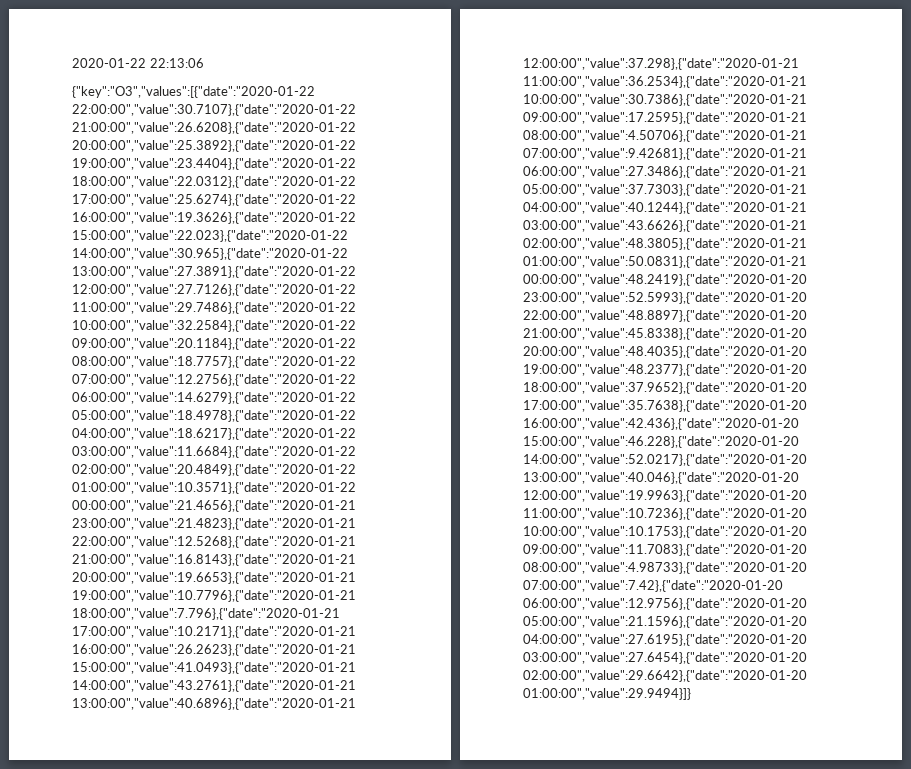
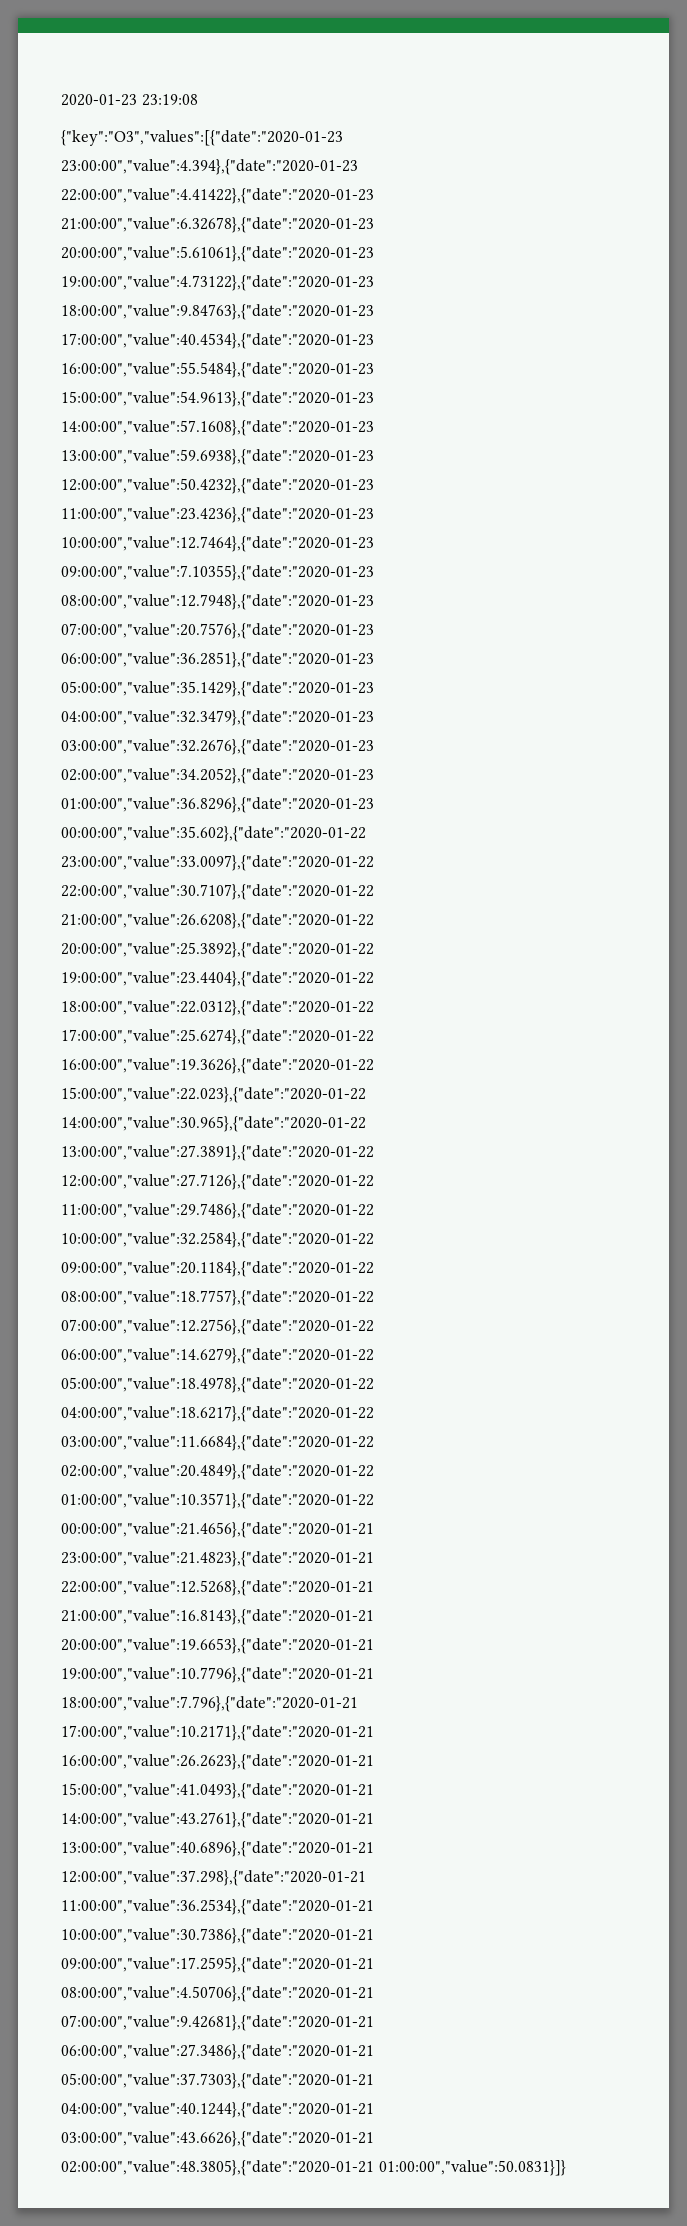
- 2020-01-22 22:13:06
- {"key":"O3","values":[{"date":"2020-01-22 22:00:00","value":30.7107},{"date":"2020-01-22 21:00:00","value":26.6208},{"date":"2020-01-22 20:00:00","value":25.3892},{"date":"2020-01-22 19:00:00","value":23.4404},{"date":"2020-01-22 18:00:00","value":22.0312},{"date":"2020-01-22 17:00:00","value":25.6274},{"date":"2020-01-22 16:00:00","value":19.3626},{"date":"2020-01-22 15:00:00","value":22.023},{"date":"2020-01-22 14:00:00","value":30.965},{"date":"2020-01-22 13:00:00","value":27.3891},{"date":"2020-01-22 12:00:00","value":27.7126},{"date":"2020-01-22 11:00:00","value":29.7486},{"date":"2020-01-22 10:00:00","value":32.2584},{"date":"2020-01-22 09:00:00","value":20.1184},{"date":"2020-01-22 08:00:00","value":18.7757},{"date":"2020-01-22 07:00:00","value":12.2756},{"date":"2020-01-22 06:00:00","value":14.6279},{"date":"2020-01-22 05:00:00","value":18.4978},{"date":"2020-01-22 04:00:00","value":18.6217},{"date":"2020-01-22 03:00:00","value":11.6684},{"date":"2020-01-22 02:00:00","value":20.4849},{"date":"2020-01-22 01:00:00","value":10.3571},{"date":"2020-01-22 00:00:00","value":21.4656},{"date":"2020-01-21 23:00:00","value":21.4823},{"date":"2020-01-21 22:00:00","value":12.5268},{"date":"2020-01-21 21:00:00","value":16.8143},{"date":"2020-01-21 20:00:00","value":19.6653},{"date":"2020-01-21 19:00:00","value":10.7796},{"date":"2020-01-21 18:00:00","value":7.796},{"date":"2020-01-21 17:00:00","value":10.2171},{"date":"2020-01-21 16:00:00","value":26.2623},{"date":"2020-01-21 15:00:00","value":41.0493},{"date":"2020-01-21 14:00:00","value":43.2761},{"date":"2020-01-21 13:00:00","value":40.6896},{"date":"2020-01-21 12:00:00","value":37.298},{"date":"2020-01-21 11:00:00","value":36.2534},{"date":"2020-01-21 10:00:00","value":30.7386},{"date":"2020-01-21 09:00:00","value":17.2595},{"date":"2020-01-21 08:00:00","value":4.50706},{"date":"2020-01-21 07:00:00","value":9.42681},{"date":"2020-01-21 06:00:00","value":27.3486},{"date":"2020-01-21 05:00:00","value":37.7303},{"date":"2020-01-21 04:00:00","value":40.1244},{"date":"2020-01-21 03:00:00","value":43.6626},{"date":"2020-01-21 02:00:00","value":48.3805},{"date":"2020-01-21 01:00:00","value":50.0831},{"date":"2020-01-21 00:00:00","value":48.2419},{"date":"2020-01-20 23:00:00","value":52.5993},{"date":"2020-01-20 22:00:00","value":48.8897},{"date":"2020-01-20 21:00:00","value":45.8338},{"date":"2020-01-20 20:00:00","value":48.4035},{"date":"2020-01-20 19:00:00","value":48.2377},{"date":"2020-01-20 18:00:00","value":37.9652},{"date":"2020-01-20 17:00:00","value":35.7638},{"date":"2020-01-20 16:00:00","value":42.436},{"date":"2020-01-20 15:00:00","value":46.228},{"date":"2020-01-20 14:00:00","value":52.0217},{"date":"2020-01-20 13:00:00","value":40.046},{"date":"2020-01-20 12:00:00","value":19.9963},{"date":"2020-01-20 11:00:00","value":10.7236},{"date":"2020-01-20 10:00:00","value":10.1753},{"date":"2020-01-20 09:00:00","value":11.7083},{"date":"2020-01-20 08:00:00","value":4.98733},{"date":"2020-01-20 07:00:00","value":7.42},{"date":"2020-01-20 06:00:00","value":12.9756},{"date":"2020-01-20 05:00:00","value":21.1596},{"date":"2020-01-20 04:00:00","value":27.6195},{"date":"2020-01-20 03:00:00","value":27.6454},{"date":"2020-01-20 02:00:00","value":29.6642},{"date":"2020-01-20 01:00:00","value":29.9494}]}
+ 2020-01-23 23:19:08
+ {"key":"O3","values":[{"date":"2020-01-23 23:00:00","value":4.394},{"date":"2020-01-23 22:00:00","value":4.41422},{"date":"2020-01-23 21:00:00","value":6.32678},{"date":"2020-01-23 20:00:00","value":5.61061},{"date":"2020-01-23 19:00:00","value":4.73122},{"date":"2020-01-23 18:00:00","value":9.84763},{"date":"2020-01-23 17:00:00","value":40.4534},{"date":"2020-01-23 16:00:00","value":55.5484},{"date":"2020-01-23 15:00:00","value":54.9613},{"date":"2020-01-23 14:00:00","value":57.1608},{"date":"2020-01-23 13:00:00","value":59.6938},{"date":"2020-01-23 12:00:00","value":50.4232},{"date":"2020-01-23 11:00:00","value":23.4236},{"date":"2020-01-23 10:00:00","value":12.7464},{"date":"2020-01-23 09:00:00","value":7.10355},{"date":"2020-01-23 08:00:00","value":12.7948},{"date":"2020-01-23 07:00:00","value":20.7576},{"date":"2020-01-23 06:00:00","value":36.2851},{"date":"2020-01-23 05:00:00","value":35.1429},{"date":"2020-01-23 04:00:00","value":32.3479},{"date":"2020-01-23 03:00:00","value":32.2676},{"date":"2020-01-23 02:00:00","value":34.2052},{"date":"2020-01-23 01:00:00","value":36.8296},{"date":"2020-01-23 00:00:00","value":35.602},{"date":"2020-01-22 23:00:00","value":33.0097},{"date":"2020-01-22 22:00:00","value":30.7107},{"date":"2020-01-22 21:00:00","value":26.6208},{"date":"2020-01-22 20:00:00","value":25.3892},{"date":"2020-01-22 19:00:00","value":23.4404},{"date":"2020-01-22 18:00:00","value":22.0312},{"date":"2020-01-22 17:00:00","value":25.6274},{"date":"2020-01-22 16:00:00","value":19.3626},{"date":"2020-01-22 15:00:00","value":22.023},{"date":"2020-01-22 14:00:00","value":30.965},{"date":"2020-01-22 13:00:00","value":27.3891},{"date":"2020-01-22 12:00:00","value":27.7126},{"date":"2020-01-22 11:00:00","value":29.7486},{"date":"2020-01-22 10:00:00","value":32.2584},{"date":"2020-01-22 09:00:00","value":20.1184},{"date":"2020-01-22 08:00:00","value":18.7757},{"date":"2020-01-22 07:00:00","value":12.2756},{"date":"2020-01-22 06:00:00","value":14.6279},{"date":"2020-01-22 05:00:00","value":18.4978},{"date":"2020-01-22 04:00:00","value":18.6217},{"date":"2020-01-22 03:00:00","value":11.6684},{"date":"2020-01-22 02:00:00","value":20.4849},{"date":"2020-01-22 01:00:00","value":10.3571},{"date":"2020-01-22 00:00:00","value":21.4656},{"date":"2020-01-21 23:00:00","value":21.4823},{"date":"2020-01-21 22:00:00","value":12.5268},{"date":"2020-01-21 21:00:00","value":16.8143},{"date":"2020-01-21 20:00:00","value":19.6653},{"date":"2020-01-21 19:00:00","value":10.7796},{"date":"2020-01-21 18:00:00","value":7.796},{"date":"2020-01-21 17:00:00","value":10.2171},{"date":"2020-01-21 16:00:00","value":26.2623},{"date":"2020-01-21 15:00:00","value":41.0493},{"date":"2020-01-21 14:00:00","value":43.2761},{"date":"2020-01-21 13:00:00","value":40.6896},{"date":"2020-01-21 12:00:00","value":37.298},{"date":"2020-01-21 11:00:00","value":36.2534},{"date":"2020-01-21 10:00:00","value":30.7386},{"date":"2020-01-21 09:00:00","value":17.2595},{"date":"2020-01-21 08:00:00","value":4.50706},{"date":"2020-01-21 07:00:00","value":9.42681},{"date":"2020-01-21 06:00:00","value":27.3486},{"date":"2020-01-21 05:00:00","value":37.7303},{"date":"2020-01-21 04:00:00","value":40.1244},{"date":"2020-01-21 03:00:00","value":43.6626},{"date":"2020-01-21 02:00:00","value":48.3805},{"date":"2020-01-21 01:00:00","value":50.0831}]}

